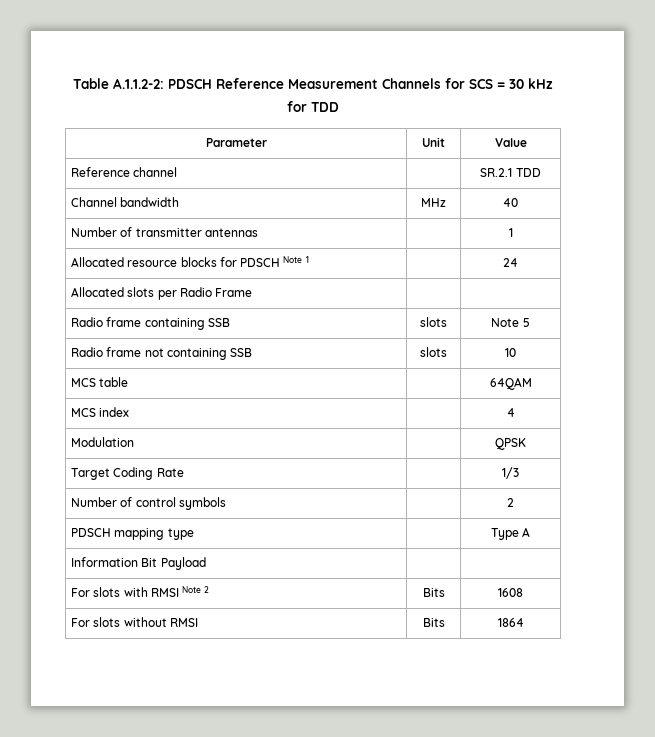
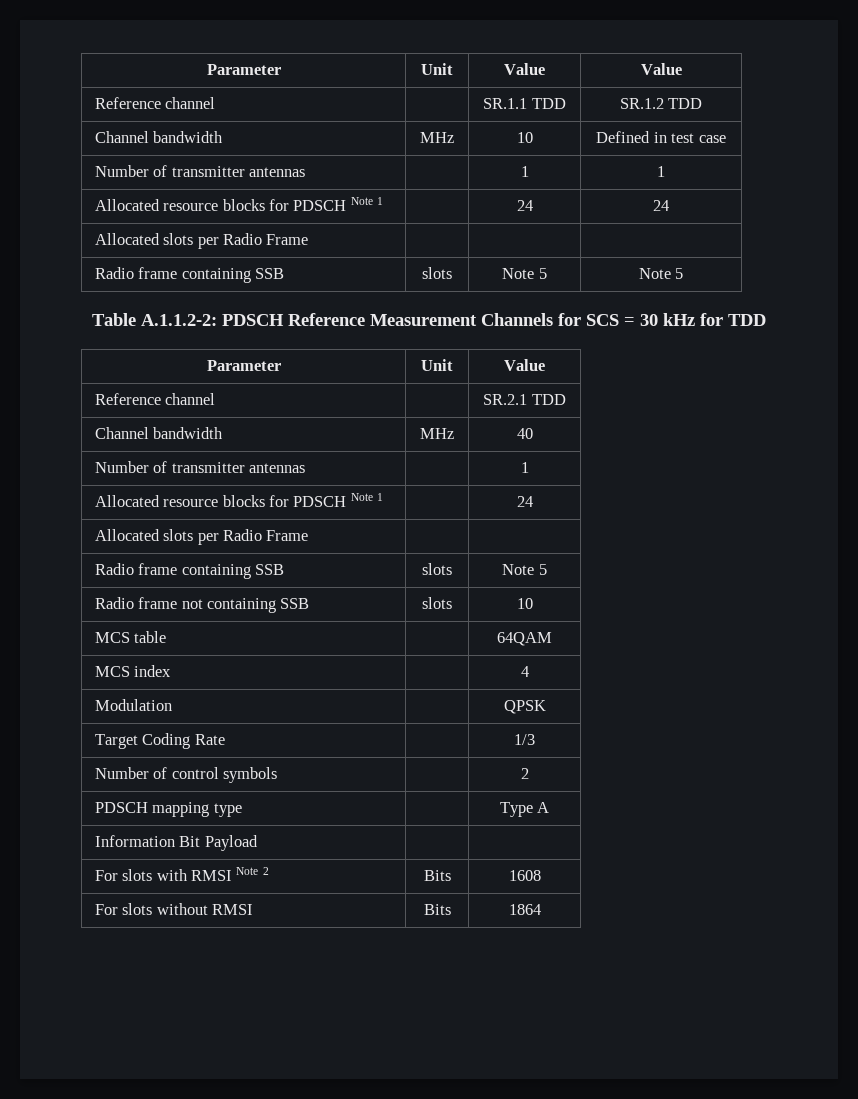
+ Parameter | Unit | Value | Value
+ Reference channel | | SR.1.1 TDD | SR.1.2 TDD
+ Channel bandwidth | MHz | 10 | Defined in test case
+ Number of transmitter antennas | | 1 | 1
+ Allocated resource blocks for PDSCH Note 1 | | 24 | 24
+ Allocated slots per Radio Frame | | |
+ Radio frame containing SSB | slots | Note 5 | Note 5

